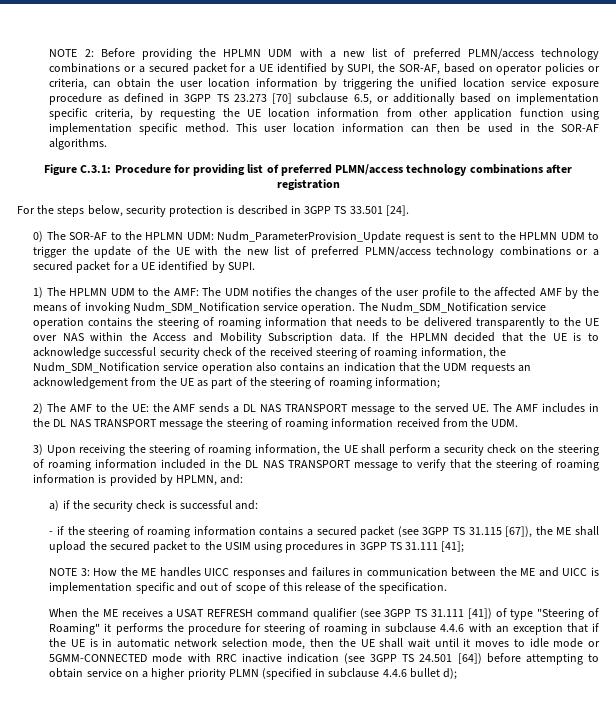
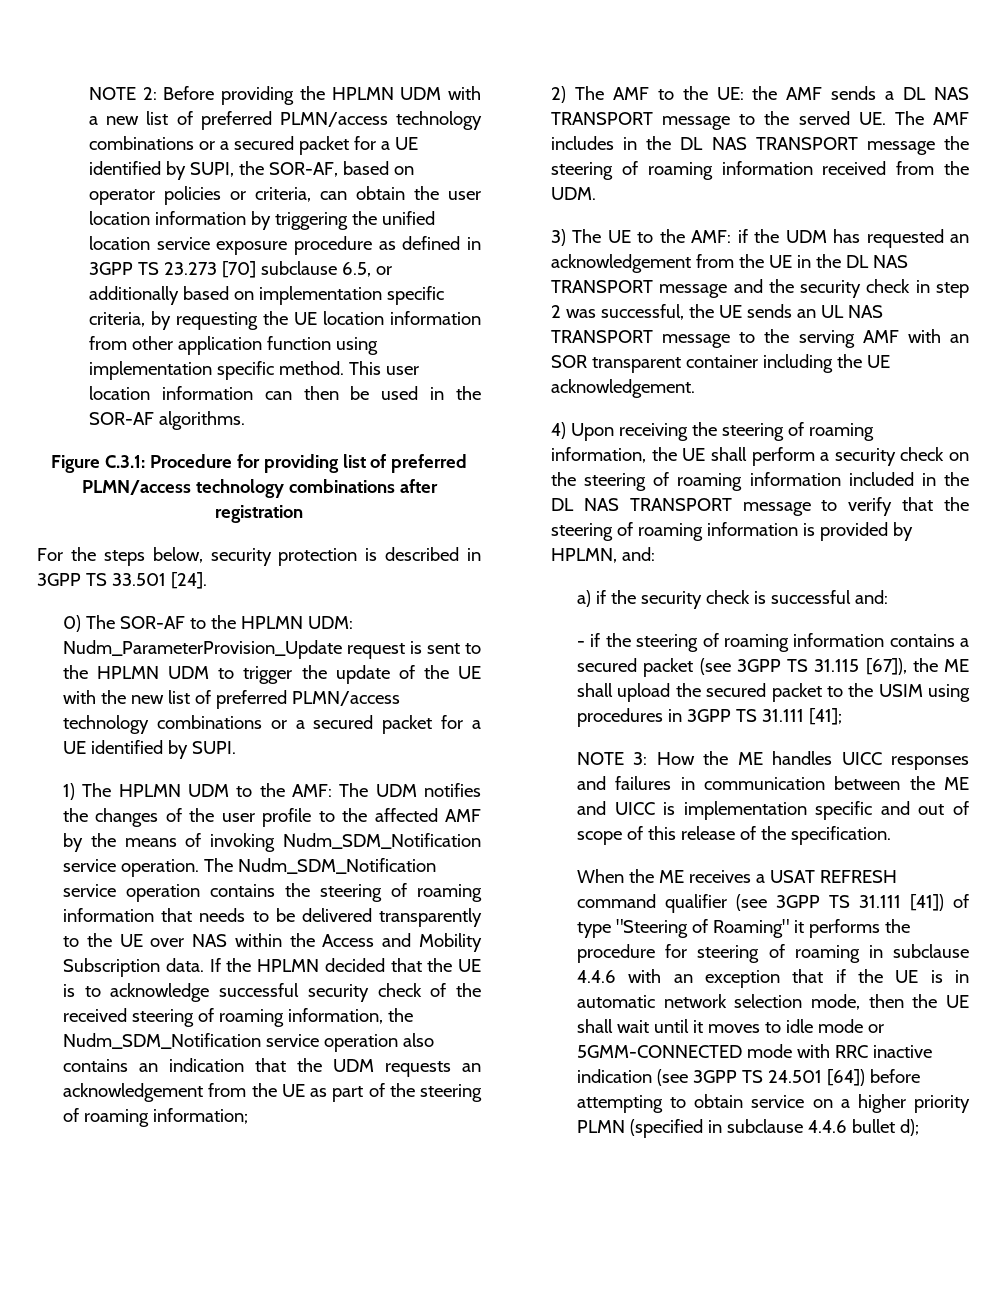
- 3) Upon receiving the steering of roaming information, the UE shall perform a security check on the steering of roaming information included in the DL NAS TRANSPORT message to verify that the steering of roaming information is provided by HPLMN, and:
+ 3) The UE to the AMF: if the UDM has requested an acknowledgement from the UE in the DL NAS TRANSPORT message and the security check in step 2 was successful, the UE sends an UL NAS TRANSPORT message to the serving AMF with an SOR transparent container including the UE acknowledgement.
+ 4) Upon receiving the steering of roaming information, the UE shall perform a security check on the steering of roaming information included in the DL NAS TRANSPORT message to verify that the steering of roaming information is provided by HPLMN, and:

